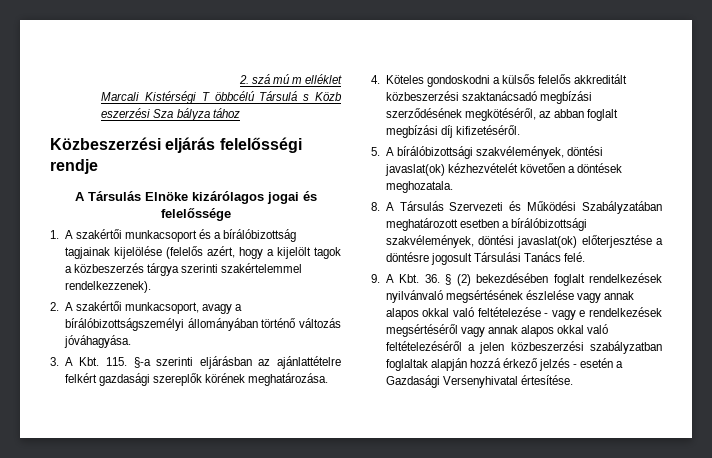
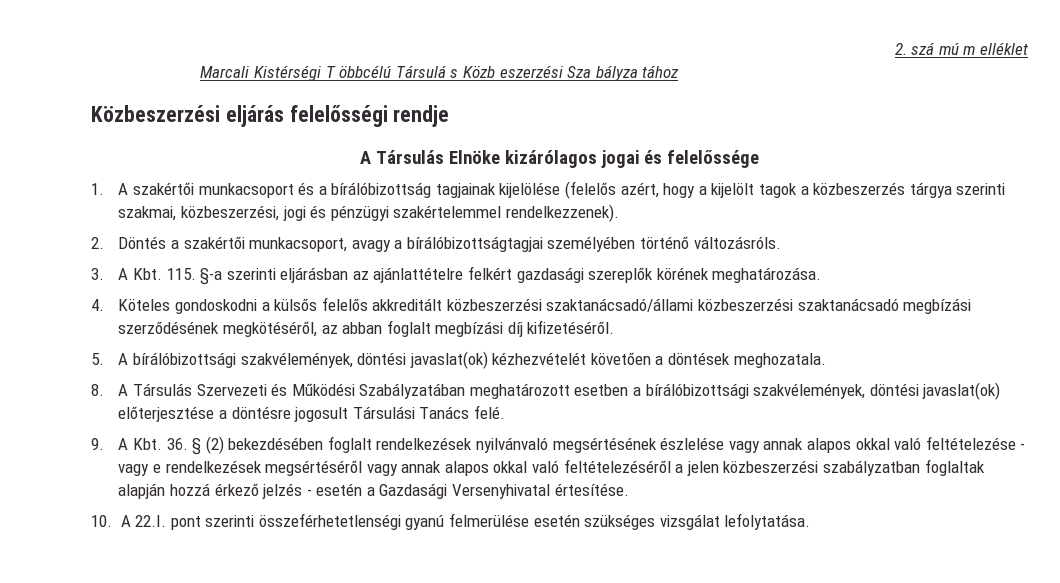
- 1. A szakértői munkacsoport és a bírálóbizottság tagjainak kijelölése (felelős azért, hogy a kijelölt tagok a közbeszerzés tárgya szerinti szakértelemmel rendelkezzenek).
+ 1. A szakértői munkacsoport és a bírálóbizottság tagjainak kijelölése (felelős azért, hogy a kijelölt tagok a közbeszerzés tárgya szerinti szakmai, közbeszerzési, jogi és pénzügyi szakértelemmel rendelkezzenek).
- 2. A szakértői munkacsoport, avagy a bírálóbizottságszemélyi állományában történő változás jóváhagyása.
+ 2. Döntés a szakértői munkacsoport, avagy a bírálóbizottságtagjai személyében történő változásróls.
- 4. Köteles gondoskodni a külsős felelős akkreditált közbeszerzési szaktanácsadó megbízási szerződésének megkötéséről, az abban foglalt megbízási díj kifizetéséről.
+ 4. Köteles gondoskodni a külsős felelős akkreditált közbeszerzési szaktanácsadó/állami közbeszerzési szaktanácsadó megbízási szerződésének megkötéséről, az abban foglalt megbízási díj kifizetéséről.
+ 10. A 22.I. pont szerinti összeférhetetlenségi gyanú felmerülése esetén szükséges vizsgálat lefolytatása.

